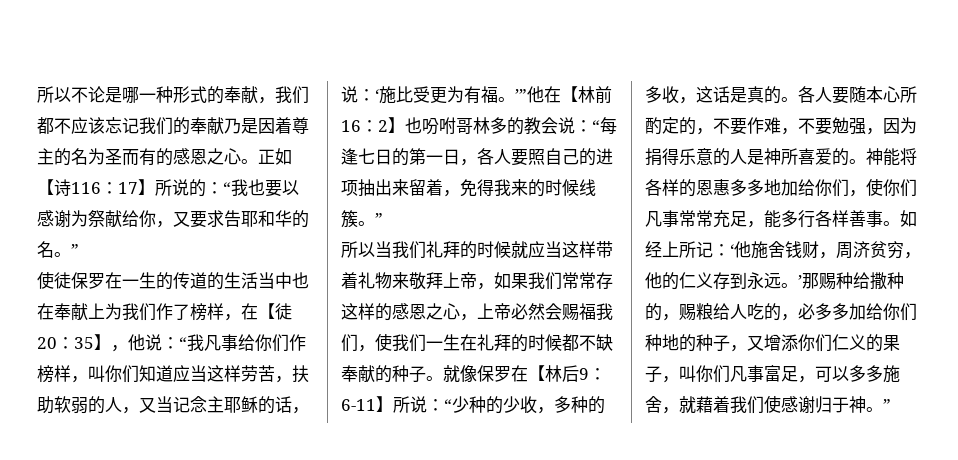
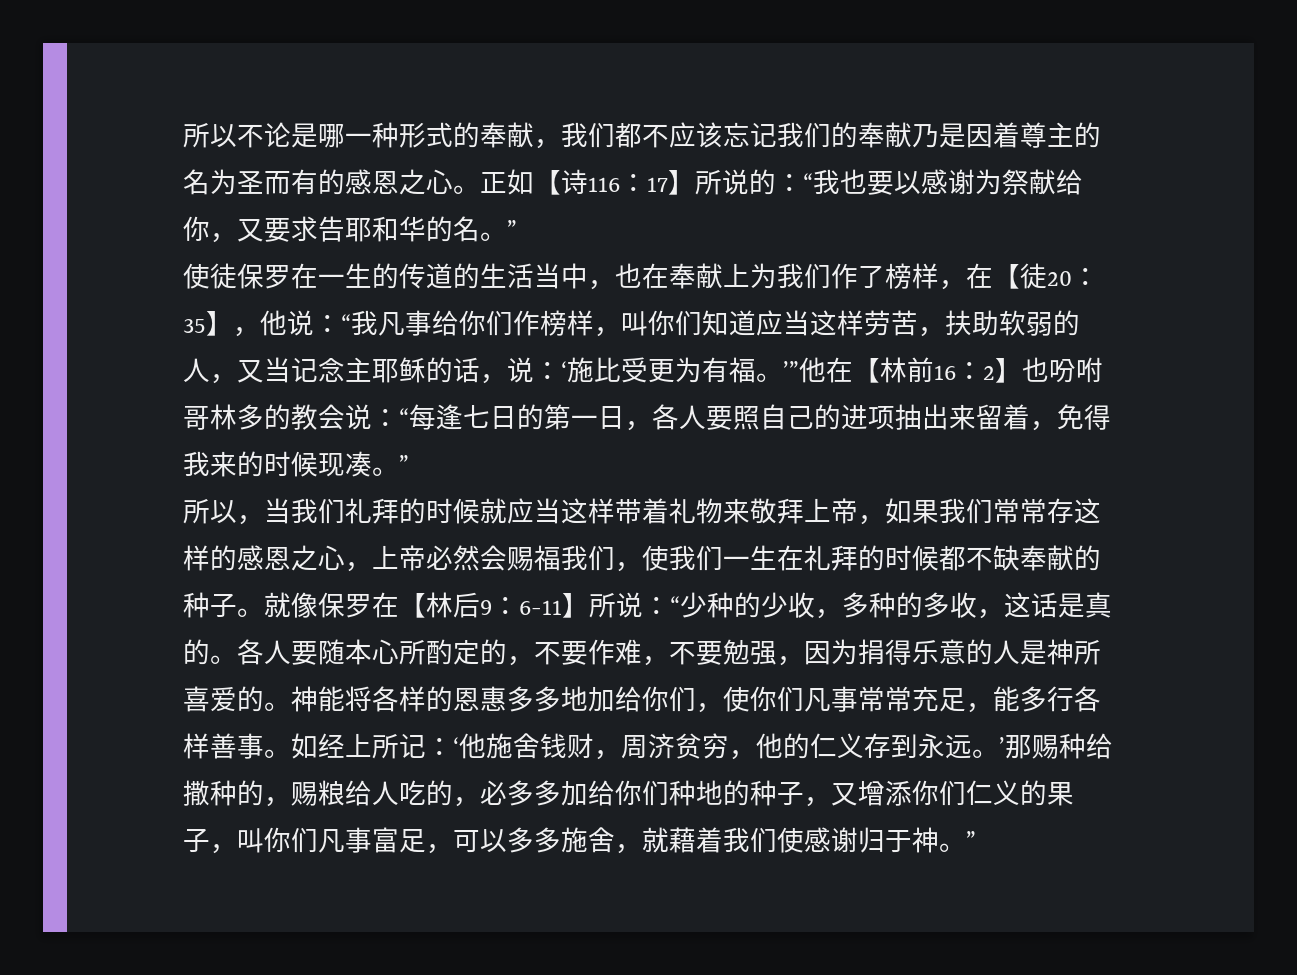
- 使徒保罗在一生的传道的生活当中也在奉献上为我们作了榜样，在【徒20：
+ 使徒保罗在一生的传道的生活当中，也在奉献上为我们作了榜样，在【徒20：
- “每逢七日的第一日，各人要照自己的进项抽出来留着，免得我来的时候线簇。”
+ “每逢七日的第一日，各人要照自己的进项抽出来留着，免得我来的时候现凑。”
- 所以当我们礼拜的时候就应当这样带着礼物来敬拜上帝，如果我们常常存这样的感恩之心，上帝必然会赐福我们，使我们一生在礼拜的时候都不缺奉献的种子。
+ 所以，当我们礼拜的时候就应当这样带着礼物来敬拜上帝，如果我们常常存这样的感恩之心，上帝必然会赐福我们，使我们一生在礼拜的时候都不缺奉献的种子。

